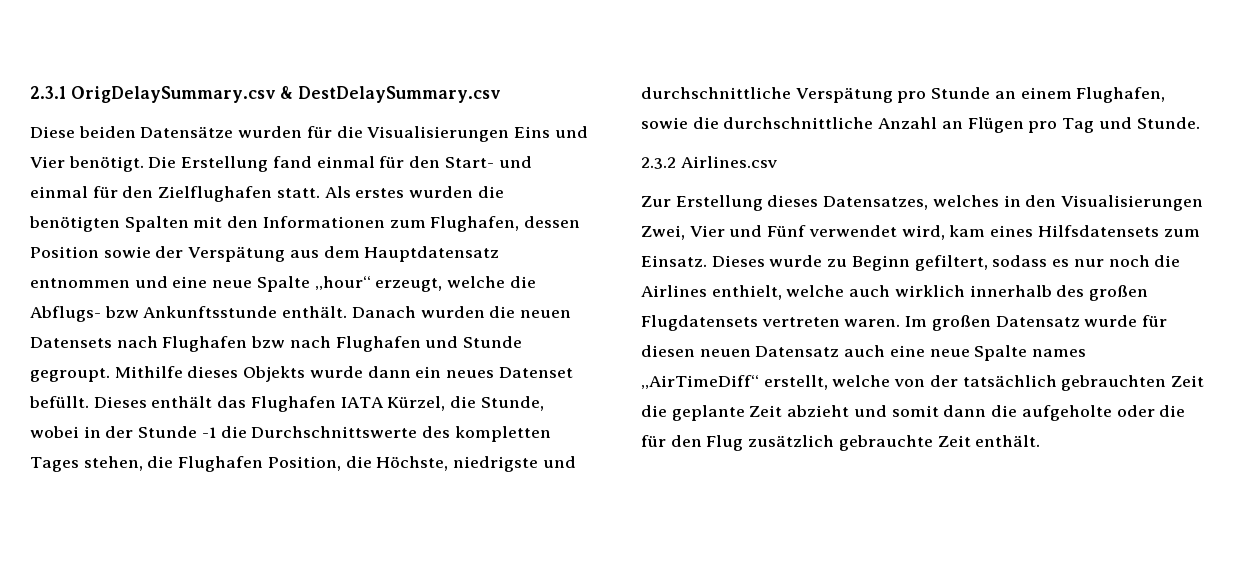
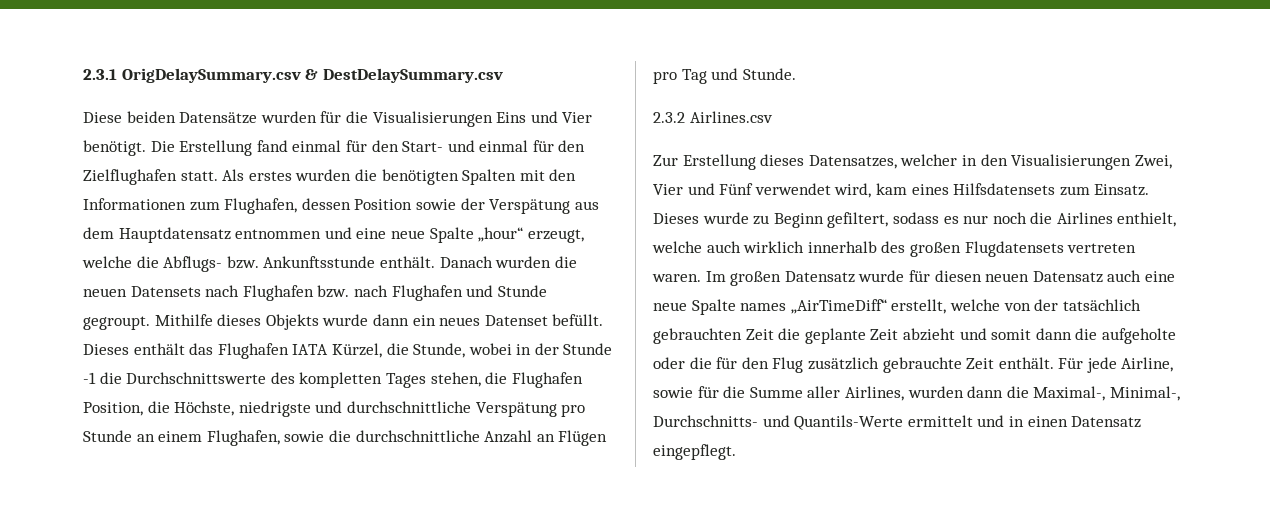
- Als erstes wurden die benötigten Spalten mit den Informationen zum Flughafen, dessen Position sowie der Verspätung aus dem Hauptdatensatz entnommen und eine neue Spalte „hour“ erzeugt, welche die Abflugs- bzw Ankunftsstunde enthält.
+ Als erstes wurden die benötigten Spalten mit den Informationen zum Flughafen, dessen Position sowie der Verspätung aus dem Hauptdatensatz entnommen und eine neue Spalte „hour“ erzeugt, welche die Abflugs- bzw. Ankunftsstunde enthält.
- Danach wurden die neuen Datensets nach Flughafen bzw nach Flughafen und Stunde gegroupt.
+ Danach wurden die neuen Datensets nach Flughafen bzw. nach Flughafen und Stunde gegroupt.
- Zur Erstellung dieses Datensatzes, welches in den Visualisierungen Zwei, Vier und Fünf verwendet wird, kam eines Hilfsdatensets zum Einsatz.
+ Zur Erstellung dieses Datensatzes, welcher in den Visualisierungen Zwei, Vier und Fünf verwendet wird, kam eines Hilfsdatensets zum Einsatz.
+ Für jede Airline, sowie für die Summe aller Airlines, wurden dann die Maximal-, Minimal-, Durchschnitts- und Quantils-Werte ermittelt und in einen Datensatz eingepflegt.

